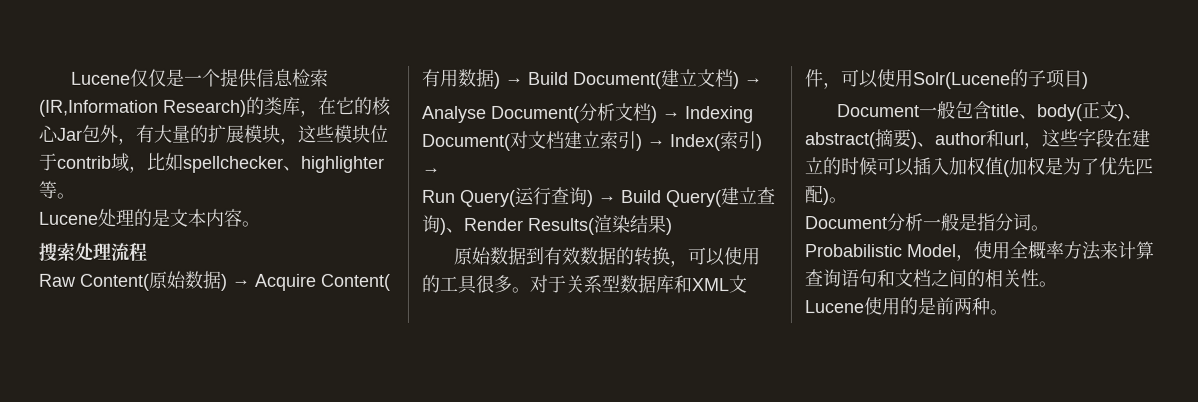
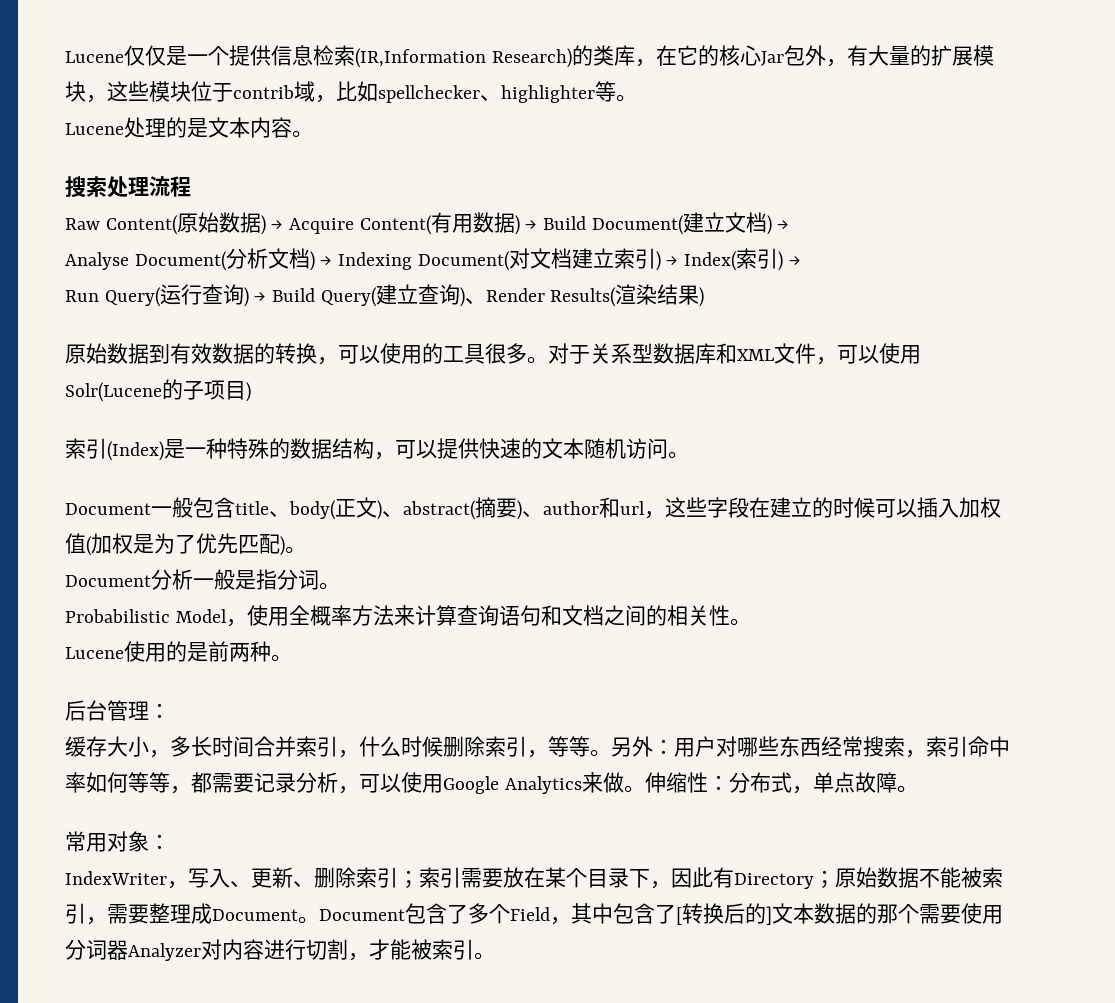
+ 索引(Index)是一种特殊的数据结构，可以提供快速的文本随机访问。
+ 后台管理：
+ 缓存大小，多长时间合并索引，什么时候删除索引，等等。另外：用户对哪些东西经常搜索，索引命中率如何等等，都需要记录分析，可以使用Google Analytics来做。伸缩性：分布式，单点故障。
+ 常用对象：
+ IndexWriter，写入、更新、删除索引；索引需要放在某个目录下，因此有Directory；原始数据不能被索引，需要整理成Document。Document包含了多个Field，其中包含了[转换后的]文本数据的那个需要使用分词器Analyzer对内容进行切割，才能被索引。

